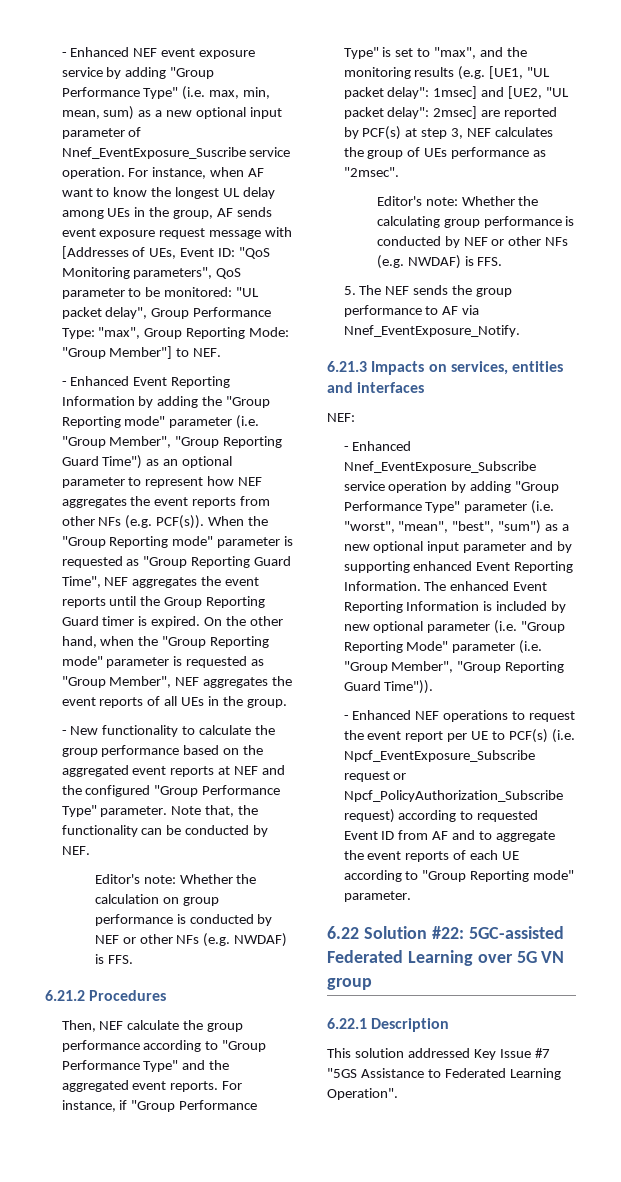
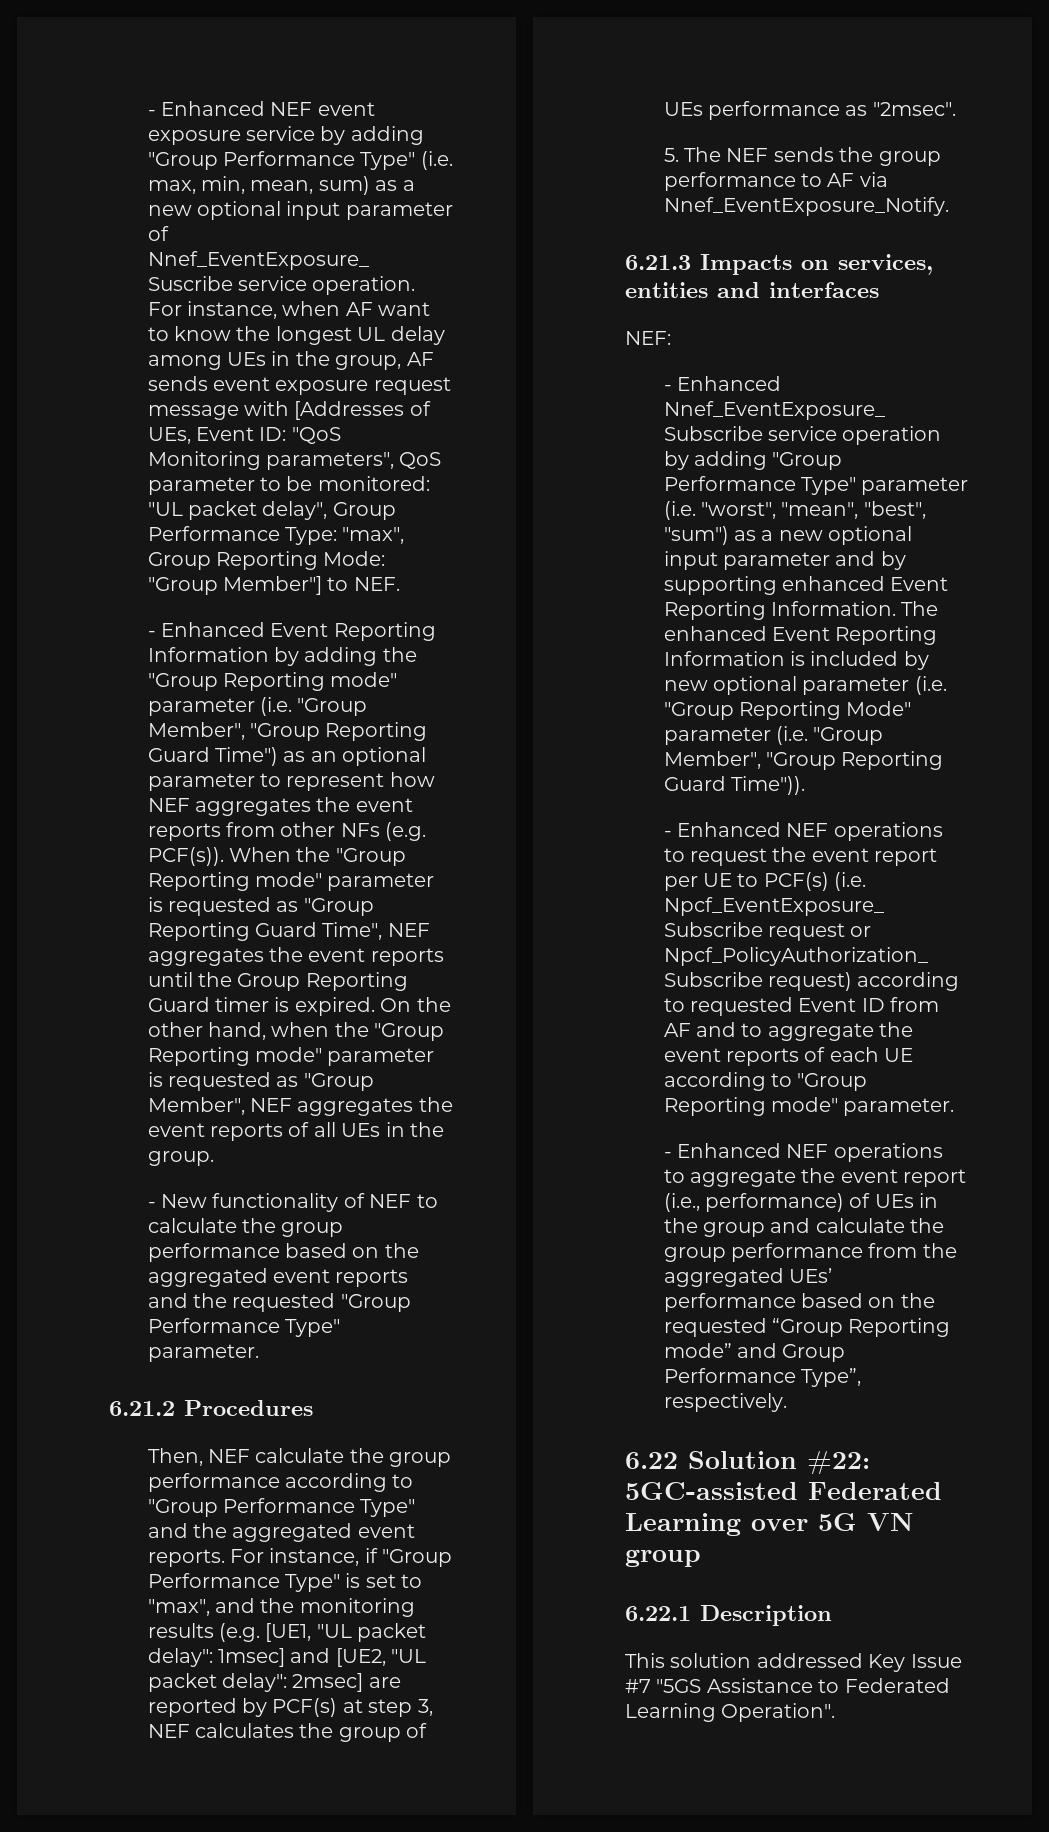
- - New functionality to calculate the group performance based on the aggregated event reports at NEF and the configured "Group Performance Type" parameter. Note that, the functionality can be conducted by NEF.
- Editor's note: Whether the calculation on group performance is conducted by NEF or other NFs (e.g. NWDAF) is FFS.
+ - New functionality of NEF to calculate the group performance based on the aggregated event reports and the requested "Group Performance Type" parameter.
- Editor's note: Whether the calculating group performance is conducted by NEF or other NFs (e.g. NWDAF) is FFS.
+ - Enhanced NEF operations to aggregate the event report (i.e., performance) of UEs in the group and calculate the group performance from the aggregated UEs’ performance based on the requested “Group Reporting mode” and Group Performance Type”, respectively.

